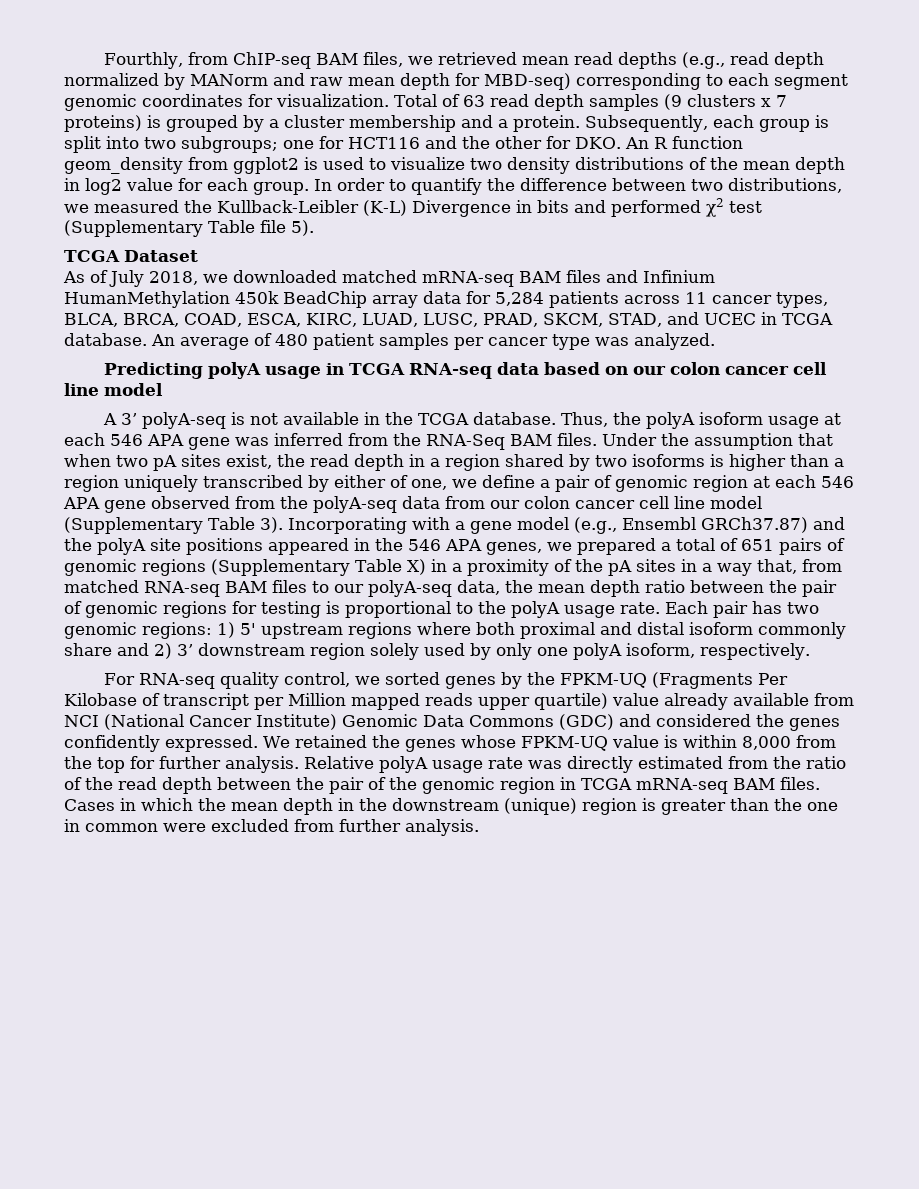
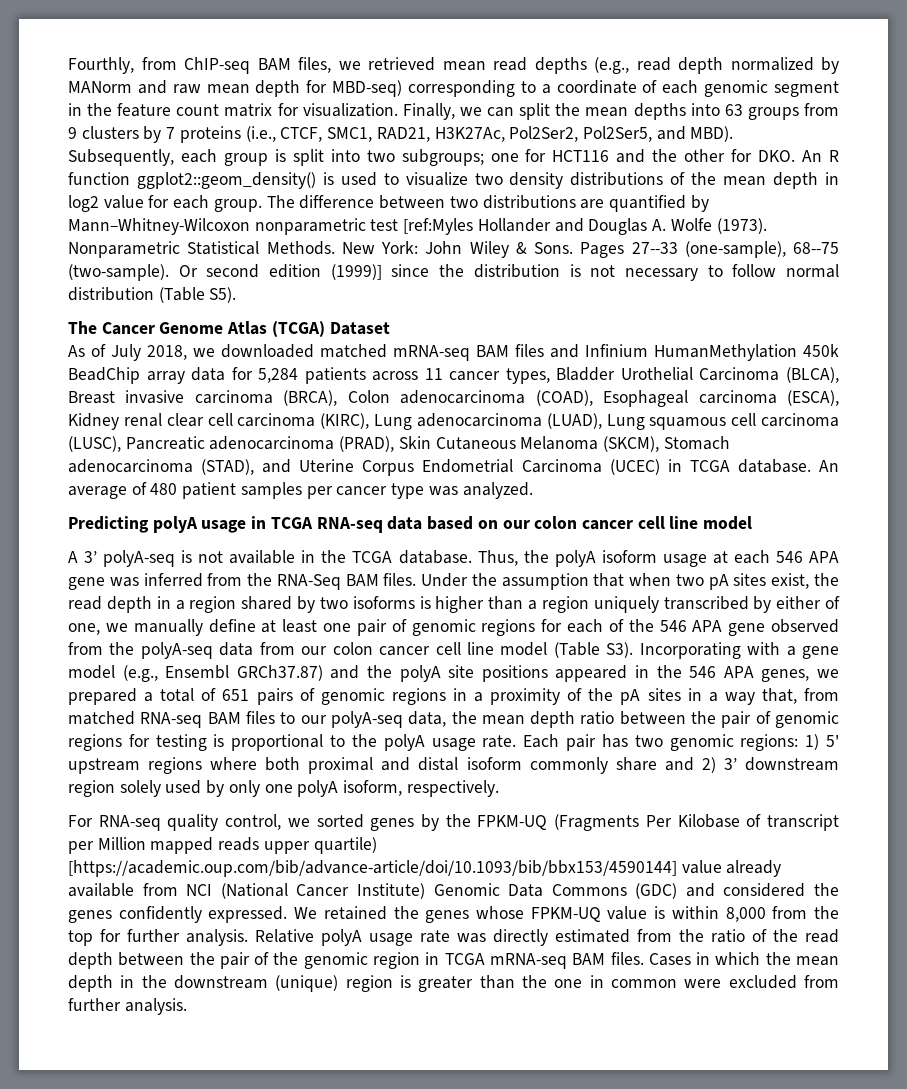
- Fourthly, from ChIP-seq BAM files, we retrieved mean read depths (e.g., read depth normalized by MANorm and raw mean depth for MBD-seq) corresponding to each segment genomic coordinates for visualization. Total of 63 read depth samples (9 clusters x 7 proteins) is grouped by a cluster membership and a protein.
+ Fourthly, from ChIP-seq BAM files, we retrieved mean read depths (e.g., read depth normalized by MANorm and raw mean depth for MBD-seq) corresponding to a coordinate of each genomic segment in the feature count matrix for visualization. Finally, we can split the mean depths into 63 groups from 9 clusters by 7 proteins (i.e., CTCF, SMC1, RAD21, H3K27Ac, Pol2Ser2, Pol2Ser5, and MBD).
- Subsequently, each group is split into two subgroups; one for HCT116 and the other for DKO. An R function geom_density from ggplot2 is used to visualize two density distributions of the mean depth in log2 value for each group.
+ Subsequently, each group is split into two subgroups; one for HCT116 and the other for DKO. An R function ggplot2::geom_density() is used to visualize two density distributions of the mean depth in log2 value for each group.
- In order to quantify the difference between two distributions, we measured the Kullback-Leibler (K-L) Divergence in bits and performed χ2 test (Supplementary Table file 5).
- TCGA Dataset
+ The difference between two distributions are quantified by Mann–Whitney-Wilcoxon nonparametric test [ref:Myles Hollander and Douglas A. Wolfe (1973). Nonparametric Statistical Methods. New York: John Wiley & Sons. Pages 27--33 (one-sample), 68--75 (two-sample). Or second edition (1999)] since the distribution is not necessary to follow normal distribution (Table S5).
+ The Cancer Genome Atlas (TCGA) Dataset
- As of July 2018, we downloaded matched mRNA-seq BAM files and Infinium HumanMethylation 450k BeadChip array data for 5,284 patients across 11 cancer types, BLCA, BRCA, COAD, ESCA, KIRC, LUAD, LUSC, PRAD, SKCM, STAD, and UCEC in TCGA database.
+ As of July 2018, we downloaded matched mRNA-seq BAM files and Infinium HumanMethylation 450k BeadChip array data for 5,284 patients across 11 cancer types, Bladder Urothelial Carcinoma (BLCA), Breast invasive carcinoma (BRCA), Colon adenocarcinoma (COAD), Esophageal carcinoma (ESCA), Kidney renal clear cell carcinoma (KIRC), Lung adenocarcinoma (LUAD), Lung squamous cell carcinoma (LUSC), Pancreatic adenocarcinoma (PRAD), Skin Cutaneous Melanoma (SKCM), Stomach adenocarcinoma (STAD), and Uterine Corpus Endometrial Carcinoma (UCEC) in TCGA database.
- Under the assumption that when two pA sites exist, the read depth in a region shared by two isoforms is higher than a region uniquely transcribed by either of one, we define a pair of genomic region at each 546 APA gene observed from the polyA-seq data from our colon cancer cell line model (Supplementary Table 3). Incorporating with a gene model (e.g., Ensembl GRCh37.87) and the polyA site positions appeared in the 546 APA genes, we prepared a total of 651 pairs of genomic regions (Supplementary Table X) in a proximity of the pA sites in a way that, from matched RNA-seq BAM files to our polyA-seq data, the mean depth ratio between the pair of genomic regions for testing is proportional to the polyA usage rate.
+ Under the assumption that when two pA sites exist, the read depth in a region shared by two isoforms is higher than a region uniquely transcribed by either of one, we manually define at least one pair of genomic regions for each of the 546 APA gene observed from the polyA-seq data from our colon cancer cell line model (Table S3). Incorporating with a gene model (e.g., Ensembl GRCh37.87) and the polyA site positions appeared in the 546 APA genes, we prepared a total of 651 pairs of genomic regions in a proximity of the pA sites in a way that, from matched RNA-seq BAM files to our polyA-seq data, the mean depth ratio between the pair of genomic regions for testing is proportional to the polyA usage rate.
- For RNA-seq quality control, we sorted genes by the FPKM-UQ (Fragments Per Kilobase of transcript per Million mapped reads upper quartile) value already available from NCI (National Cancer Institute) Genomic Data Commons (GDC) and considered the genes confidently expressed.
+ For RNA-seq quality control, we sorted genes by the FPKM-UQ (Fragments Per Kilobase of transcript per Million mapped reads upper quartile) [https://academic.oup.com/bib/advance-article/doi/10.1093/bib/bbx153/4590144] value already available from NCI (National Cancer Institute) Genomic Data Commons (GDC) and considered the genes confidently expressed.

